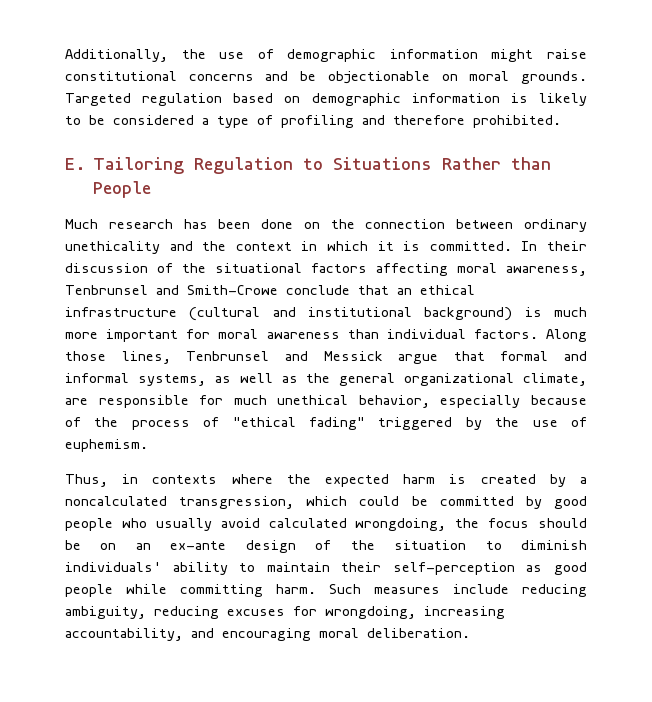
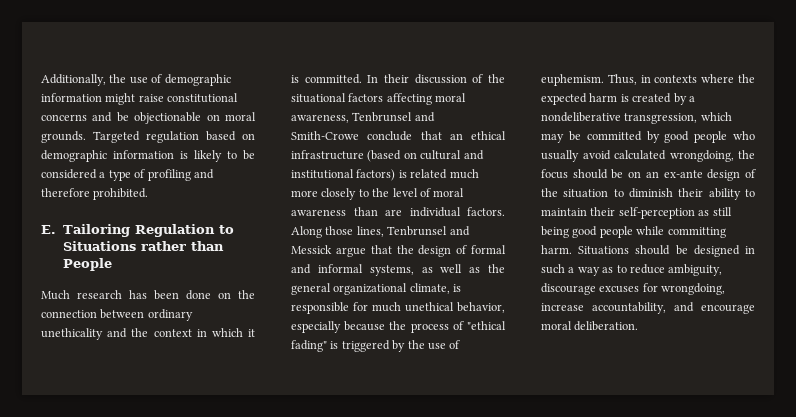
- E. Tailoring Regulation to Situations Rather than People
+ E. Tailoring Regulation to Situations rather than People
- In their discussion of the situational factors affecting moral awareness, Tenbrunsel and Smith-Crowe conclude that an ethical infrastructure (cultural and institutional background) is much more important for moral awareness than individual factors.
+ In their discussion of the situational factors affecting moral awareness, Tenbrunsel and Smith-Crowe conclude that an ethical infrastructure (based on cultural and institutional factors) is related much more closely to the level of moral awareness than are individual factors.
- Along those lines, Tenbrunsel and Messick argue that formal and informal systems, as well as the general organizational climate, are responsible for much unethical behavior, especially because of the process of "ethical fading" triggered by the use of euphemism.
- Thus, in contexts where the expected harm is created by a noncalculated transgression, which could be committed by good people who usually avoid calculated wrongdoing, the focus should be on an ex-ante design of the situation to diminish individuals' ability to maintain their self-perception as good people while committing harm.
+ Along those lines, Tenbrunsel and Messick argue that the design of formal and informal systems, as well as the general organizational climate, is responsible for much unethical behavior, especially because the process of "ethical fading" is triggered by the use of euphemism. Thus, in contexts where the expected harm is created by a nondeliberative transgression, which may be committed by good people who usually avoid calculated wrongdoing, the focus should be on an ex-ante design of the situation to diminish their ability to maintain their self-perception as still being good people while committing harm.
- Such measures include reducing ambiguity, reducing excuses for wrongdoing, increasing accountability, and encouraging moral deliberation.
+ Situations should be designed in such a way as to reduce ambiguity, discourage excuses for wrongdoing, increase accountability, and encourage moral deliberation.

